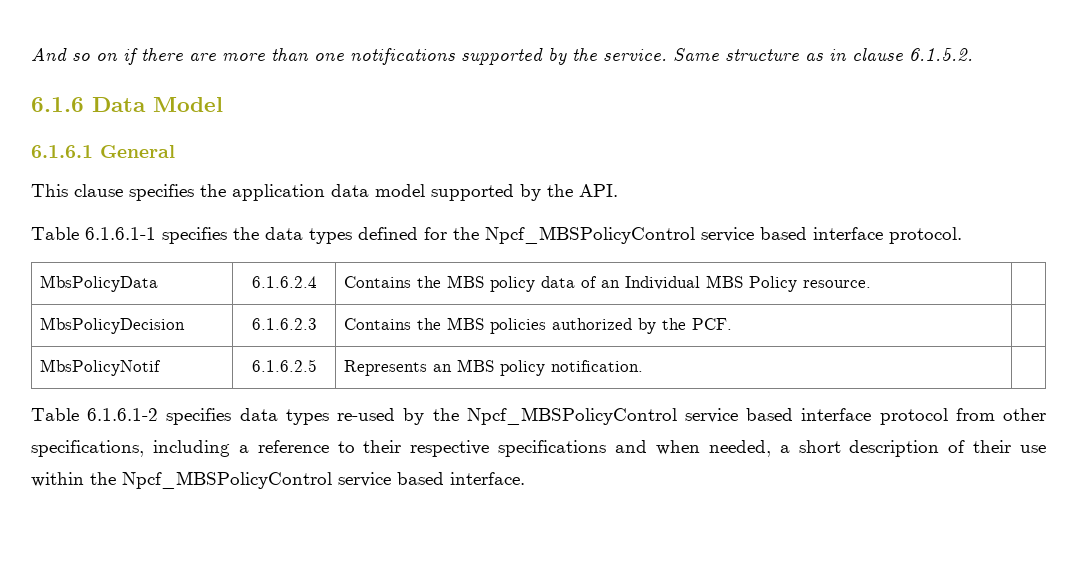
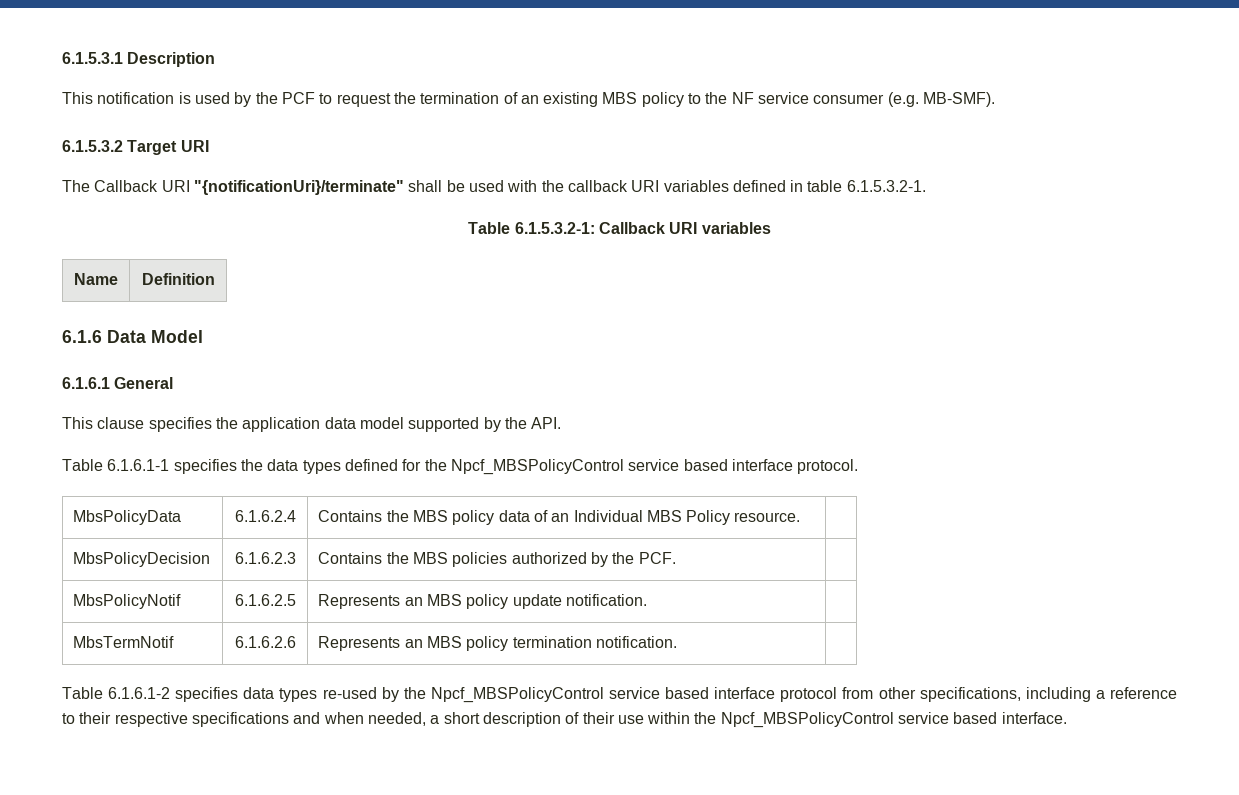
- And so on if there are more than one notifications supported by the service. Same structure as in clause 6.1.5.2.
+ 6.1.5.3.1 Description
+ This notification is used by the PCF to request the termination of an existing MBS policy to the NF service consumer (e.g. MB-SMF).
+ 6.1.5.3.2 Target URI
+ The Callback URI "{notificationUri}/terminate" shall be used with the callback URI variables defined in table 6.1.5.3.2-1.
+ Table 6.1.5.3.2-1: Callback URI variables
+ Name | Definition
- MbsPolicyNotif | 6.1.6.2.5 | Represents an MBS policy notification. |
+ MbsPolicyNotif | 6.1.6.2.5 | Represents an MBS policy update notification. |
+ MbsTermNotif | 6.1.6.2.6 | Represents an MBS policy termination notification. |

